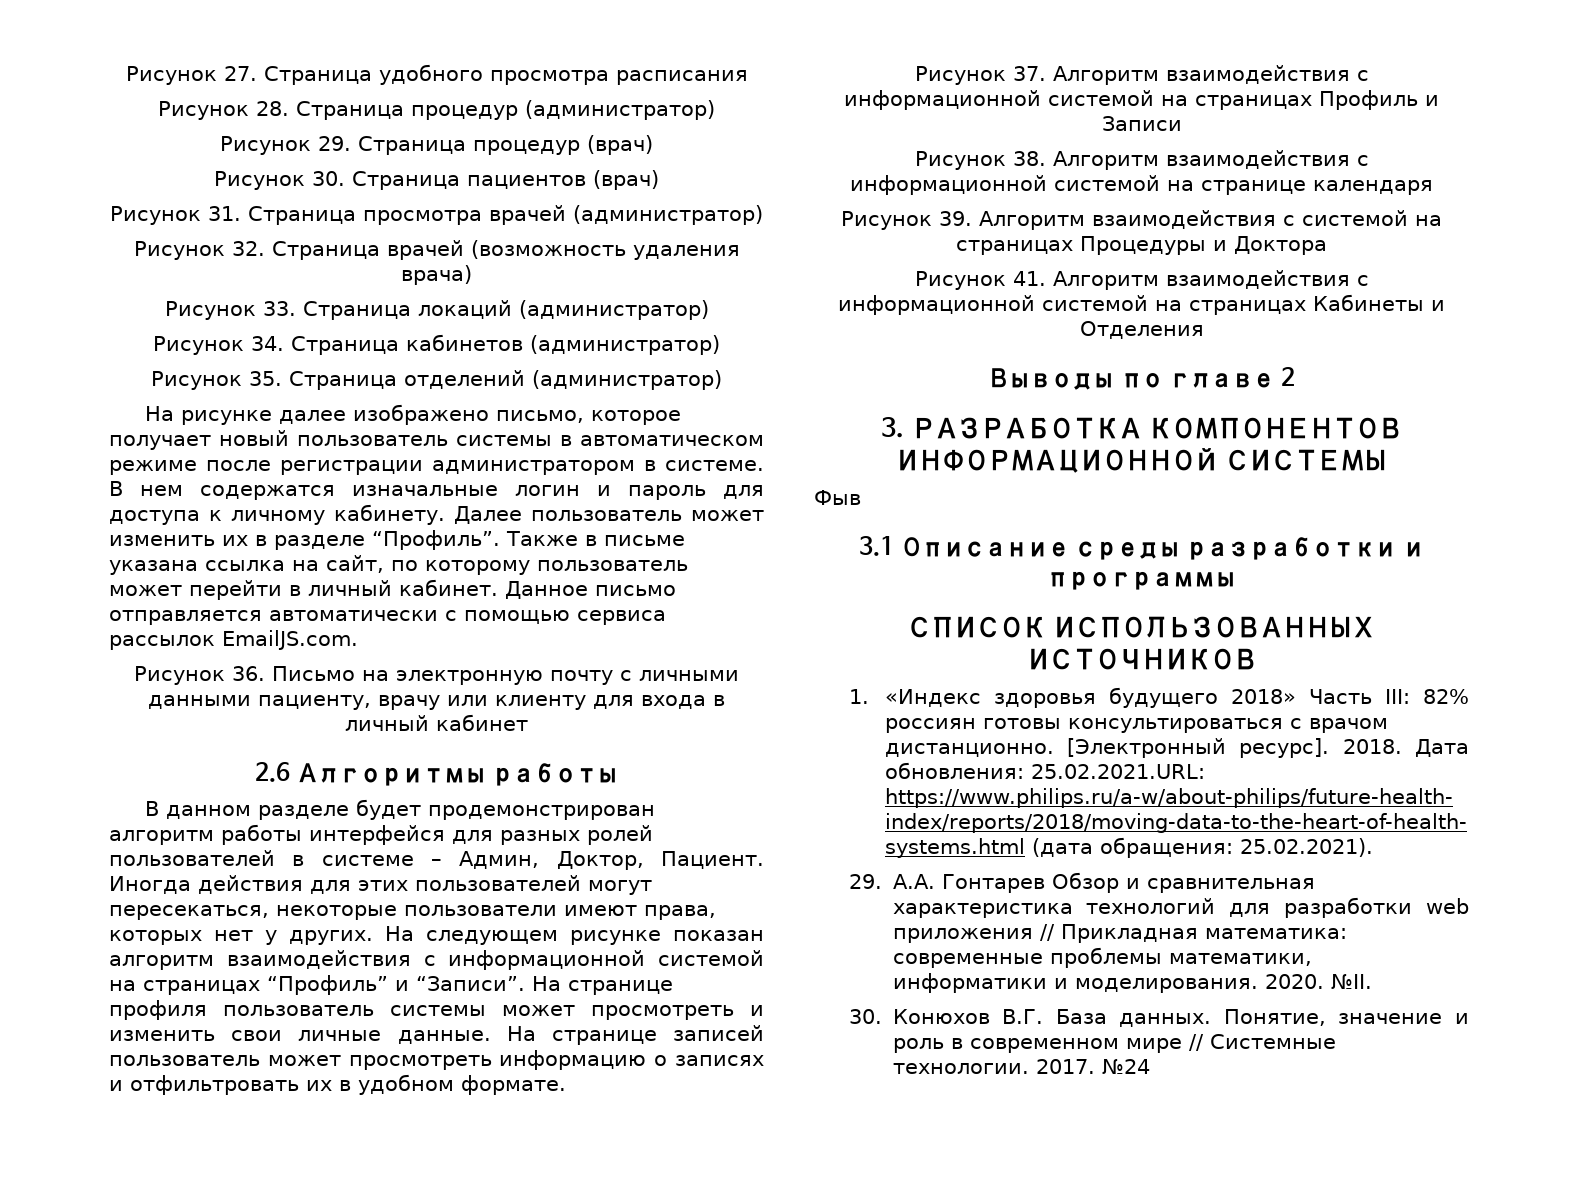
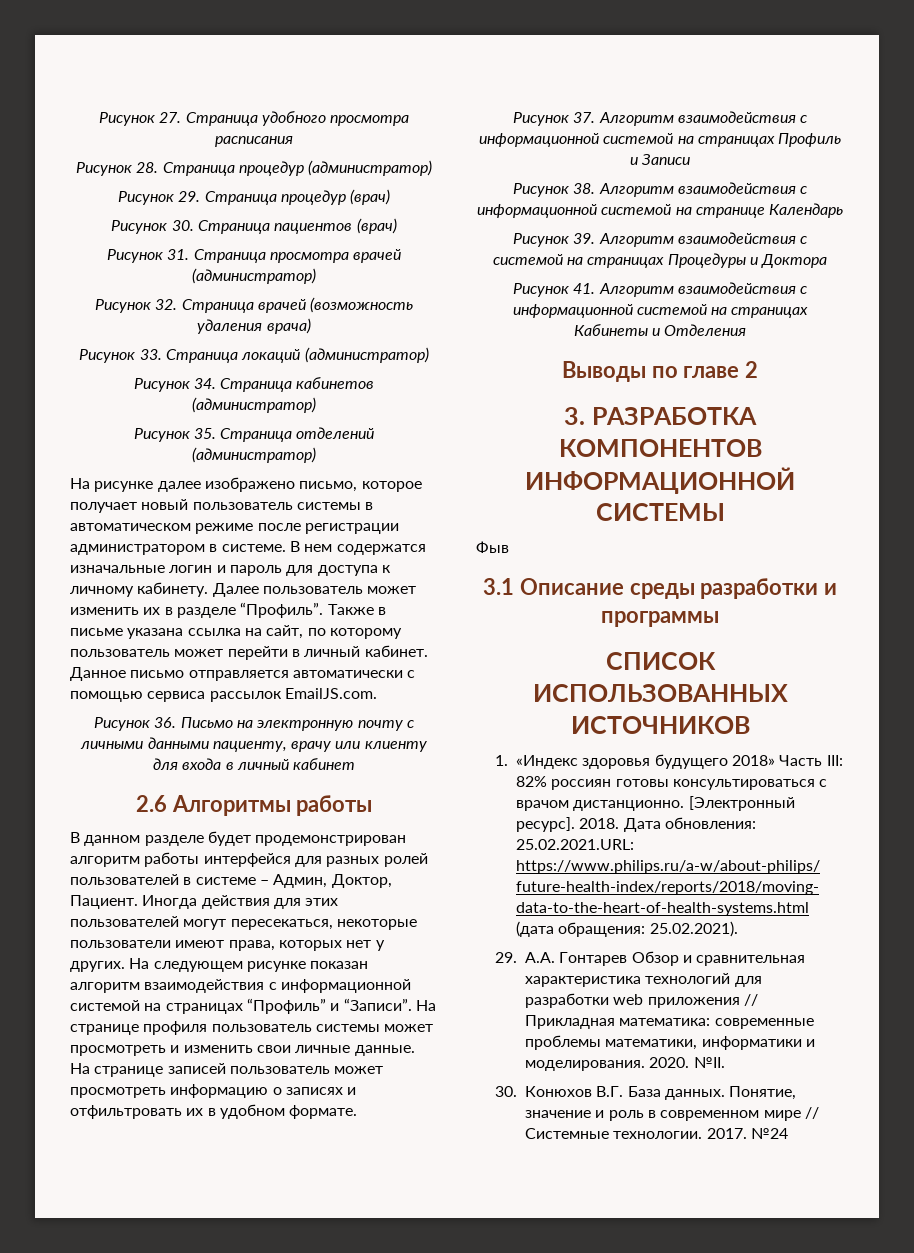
- Рисунок 38. Алгоритм взаимодействия с информационной системой на странице календаря
+ Рисунок 38. Алгоритм взаимодействия с информационной системой на странице Календарь

